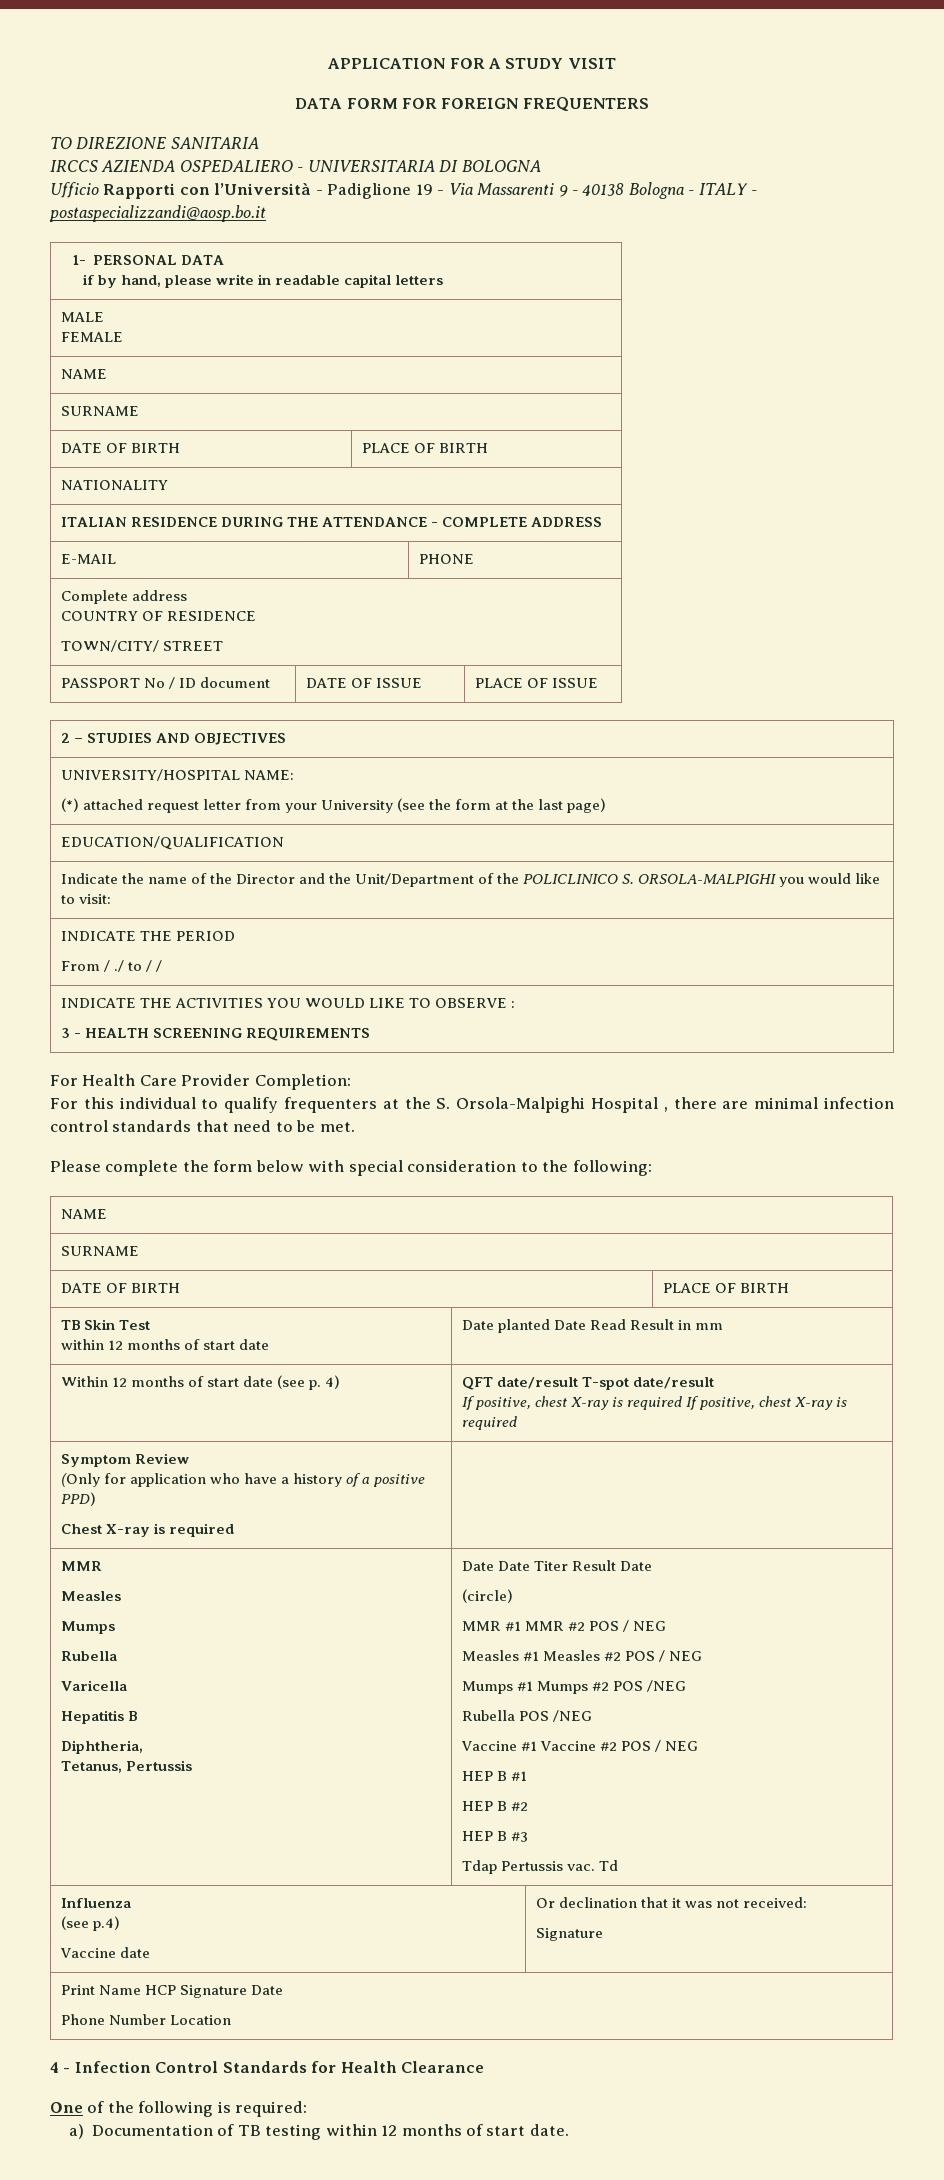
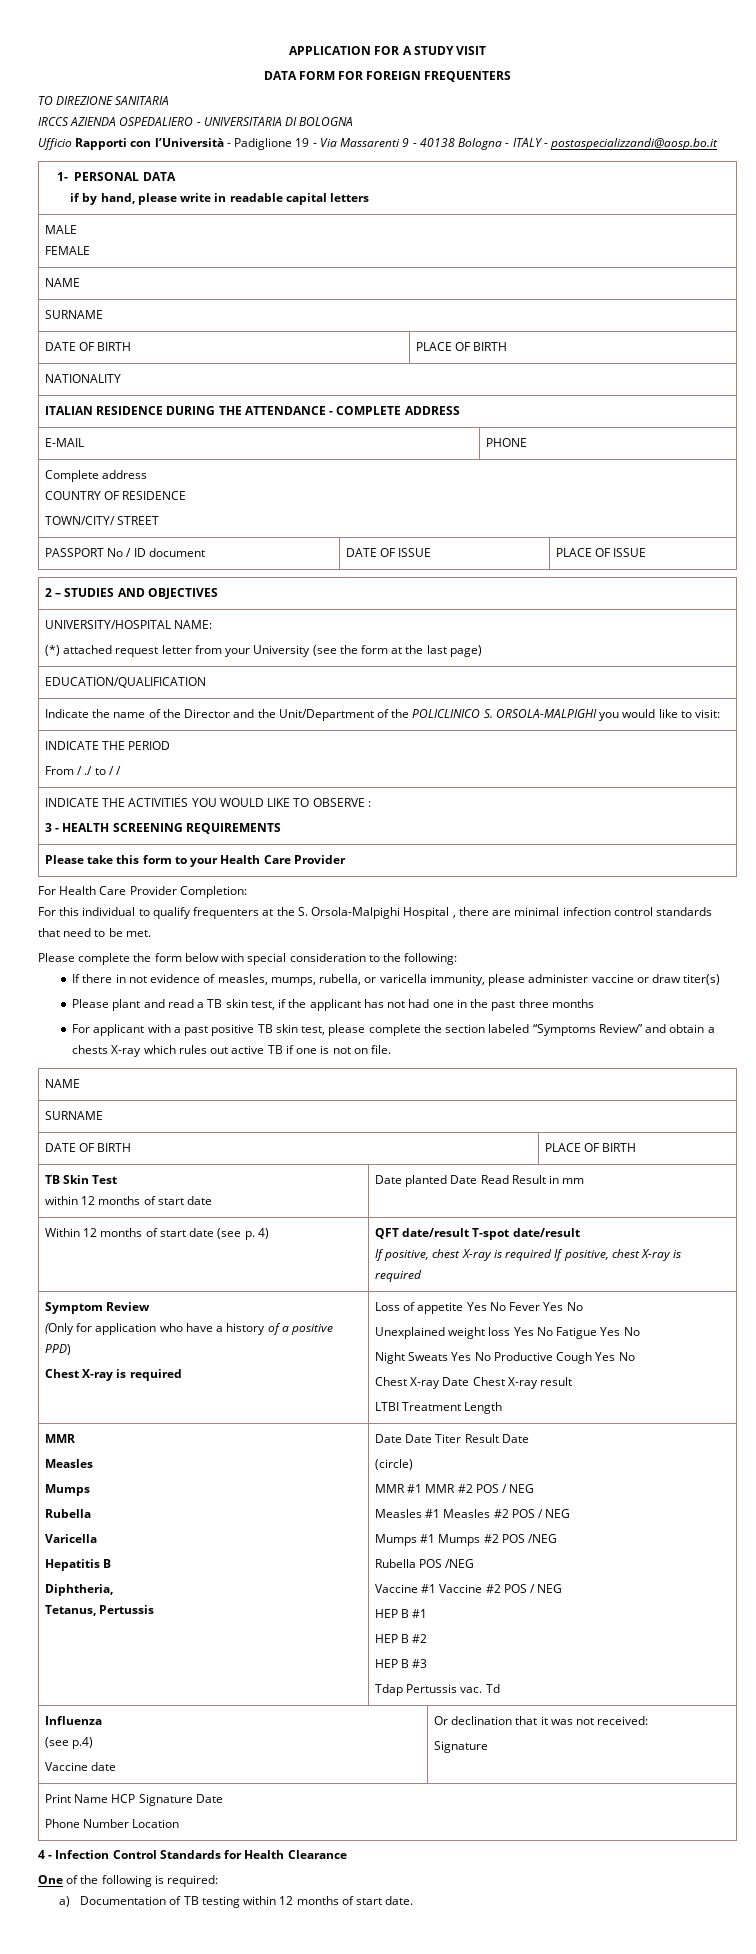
+ Please take this form to your Health Care Provider
+ If there in not evidence of measles, mumps, rubella, or varicella immunity, please administer vaccine or draw titer(s)
+ Please plant and read a TB skin test, if the applicant has not had one in the past three months
+ For applicant with a past positive TB skin test, please complete the section labeled “Symptoms Review” and obtain a chests X-ray which rules out active TB if one is not on file.
+ Loss of appetite Yes No Fever Yes No
+ Unexplained weight loss Yes No Fatigue Yes No
+ Night Sweats Yes No Productive Cough Yes No
+ Chest X-ray Date Chest X-ray result
+ LTBI Treatment Length

